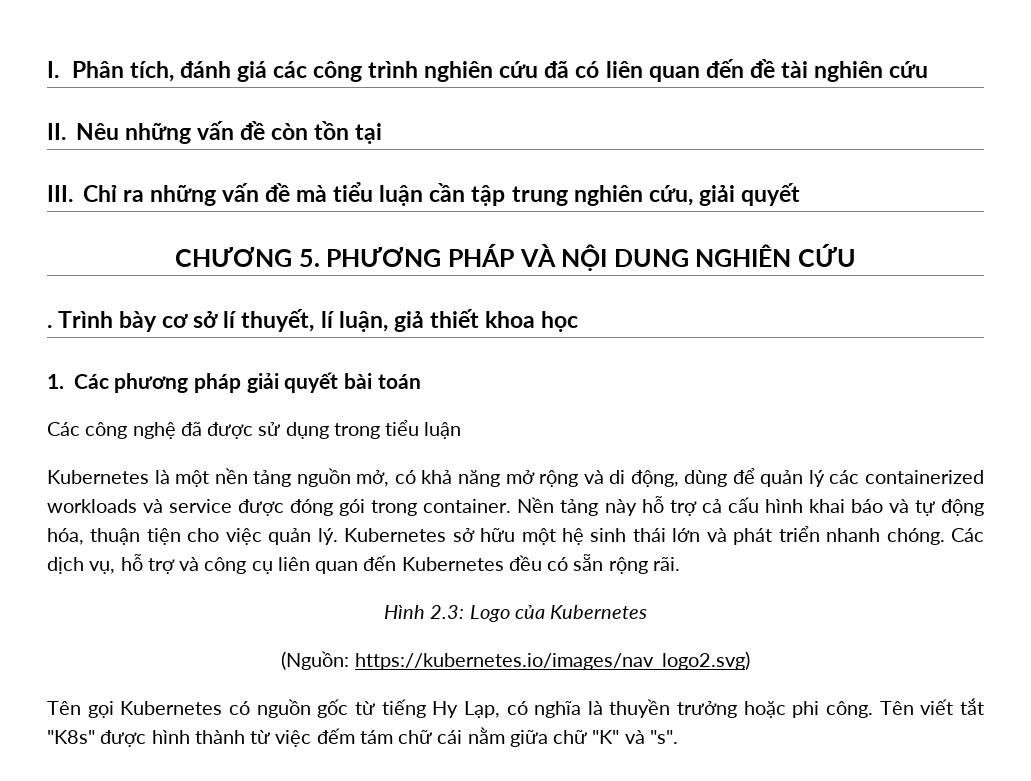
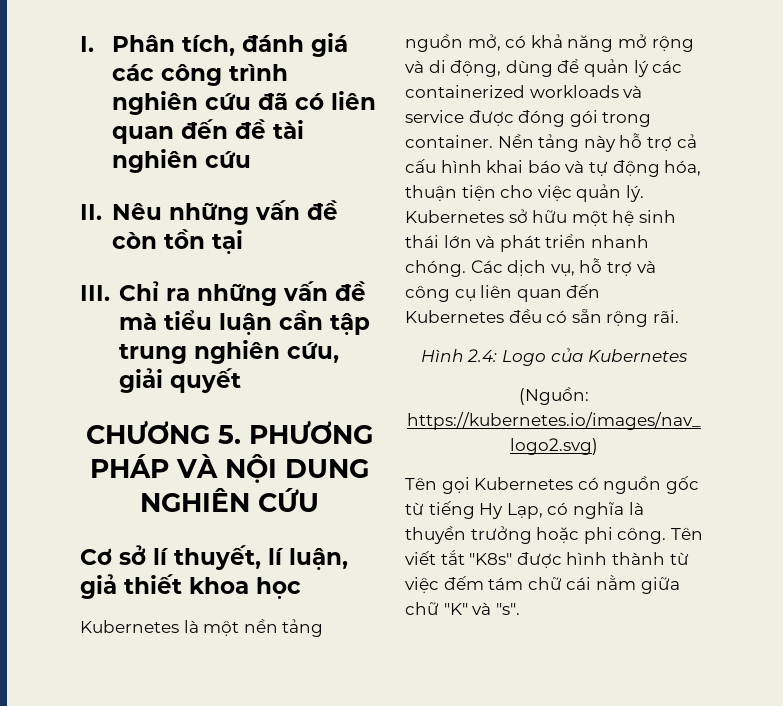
- . Trình bày cơ sở lí thuyết, lí luận, giả thiết khoa học
+ Cơ sở lí thuyết, lí luận, giả thiết khoa học
- 1. Các phương pháp giải quyết bài toán
- Các công nghệ đã được sử dụng trong tiểu luận
- Hình 2.3: Logo của Kubernetes
+ Hình 2.4: Logo của Kubernetes

